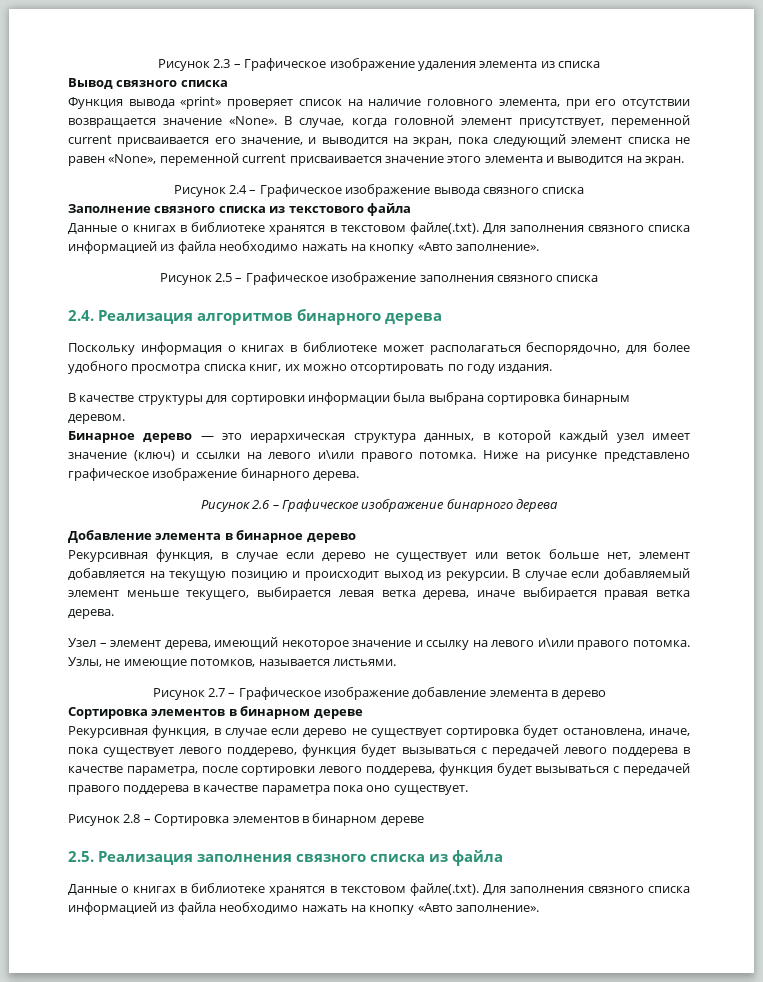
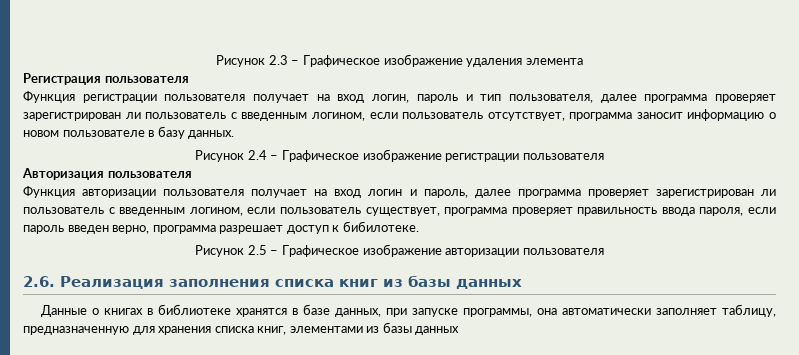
- Рисунок 2.3 – Графическое изображение удаления элемента из списка
- Вывод связного списка
- Функция вывода «print» проверяет список на наличие головного элемента, при его отсутствии возвращается значение «None». В случае, когда головной элемент присутствует, переменной current присваивается его значение, и выводится на экран, пока следующий элемент списка не равен «None», переменной current присваивается значение этого элемента и выводится на экран.
+ Рисунок 2.3 – Графическое изображение удаления элемента
+ Регистрация пользователя
+ Функция регистрации пользователя получает на вход логин, пароль и тип пользователя, далее программа проверяет зарегистрирован ли пользователь с введенным логином, если пользователь отсутствует, программа заносит информацию о новом пользователе в базу данных.
- Рисунок 2.4 – Графическое изображение вывода связного списка
- Заполнение связного списка из текстового файла
- Данные о книгах в библиотеке хранятся в текстовом файле(.txt). Для заполнения связного списка информацией из файла необходимо нажать на кнопку «Авто заполнение».
- Рисунок 2.5 – Графическое изображение заполнения связного списка
- 2.4. Реализация алгоритмов бинарного дерева
- Поскольку информация о книгах в библиотеке может располагаться беспорядочно, для более удобного просмотра списка книг, их можно отсортировать по году издания.
- В качестве структуры для сортировки информации была выбрана сортировка бинарным деревом.
- Бинарное дерево — это иерархическая структура данных, в которой каждый узел имеет значение (ключ) и ссылки на левого и\или правого потомка. Ниже на рисунке представлено графическое изображение бинарного дерева.
- Рисунок 2.6 – Графическое изображение бинарного дерева
- Добавление элемента в бинарное дерево
- Рекурсивная функция, в случае если дерево не существует или веток больше нет, элемент добавляется на текущую позицию и происходит выход из рекурсии. В случае если добавляемый элемент меньше текущего, выбирается левая ветка дерева, иначе выбирается правая ветка дерева.
- Узел – элемент дерева, имеющий некоторое значение и ссылку на левого и\или правого потомка. Узлы, не имеющие потомков, называется листьями.
- Рисунок 2.7 – Графическое изображение добавление элемента в дерево
- Сортировка элементов в бинарном дереве
- Рекурсивная функция, в случае если дерево не существует сортировка будет остановлена, иначе, пока существует левого поддерево, функция будет вызываться с передачей левого поддерева в качестве параметра, после сортировки левого поддерева, функция будет вызываться с передачей правого поддерева в качестве параметра пока оно существует.
- Рисунок 2.8 – Сортировка элементов в бинарном дереве
- 2.5. Реализация заполнения связного списка из файла
- Данные о книгах в библиотеке хранятся в текстовом файле(.txt). Для заполнения связного списка информацией из файла необходимо нажать на кнопку «Авто заполнение».
+ Рисунок 2.4 – Графическое изображение регистрации пользователя
+ Авторизация пользователя
+ Функция авторизации пользователя получает на вход логин и пароль, далее программа проверяет зарегистрирован ли пользователь с введенным логином, если пользователь существует, программа проверяет правильность ввода пароля, если пароль введен верно, программа разрешает доступ к бибилотеке.
+ Рисунок 2.5 – Графическое изображение авторизации пользователя
+ 2.6. Реализация заполнения списка книг из базы данных
+ Данные о книгах в библиотеке хранятся в базе данных, при запуске программы, она автоматически заполняет таблицу, предназначенную для хранения списка книг, элементами из базы данных

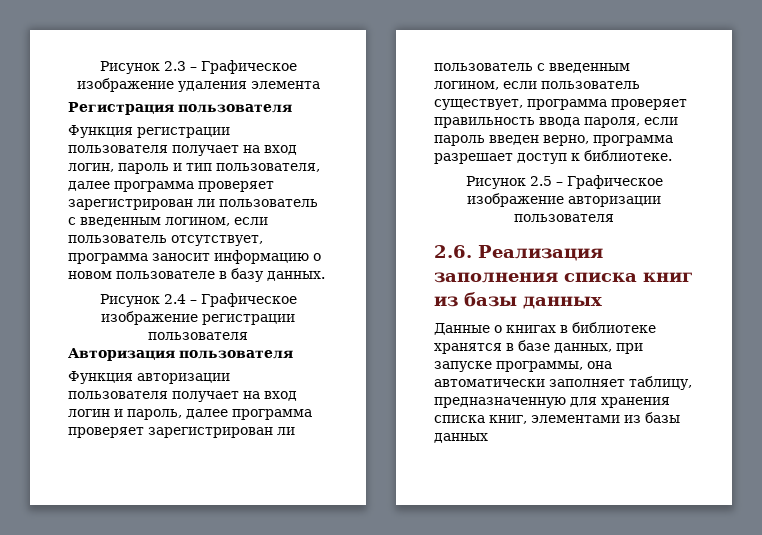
- Функция авторизации пользователя получает на вход логин и пароль, далее программа проверяет зарегистрирован ли пользователь с введенным логином, если пользователь существует, программа проверяет правильность ввода пароля, если пароль введен верно, программа разрешает доступ к бибилотеке.
+ Функция авторизации пользователя получает на вход логин и пароль, далее программа проверяет зарегистрирован ли пользователь с введенным логином, если пользователь существует, программа проверяет правильность ввода пароля, если пароль введен верно, программа разрешает доступ к библиотеке.

